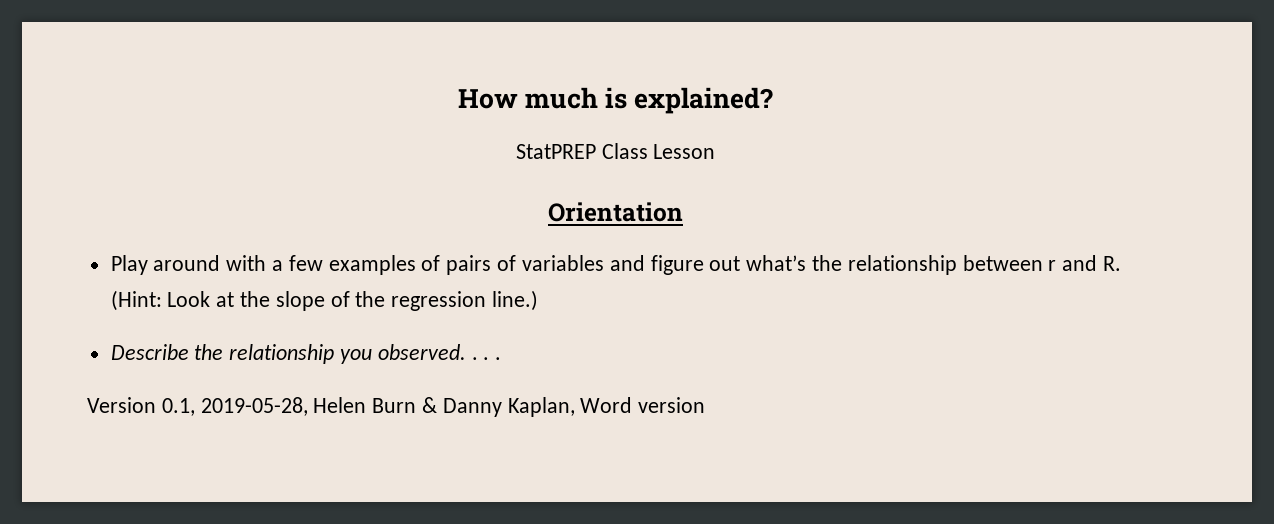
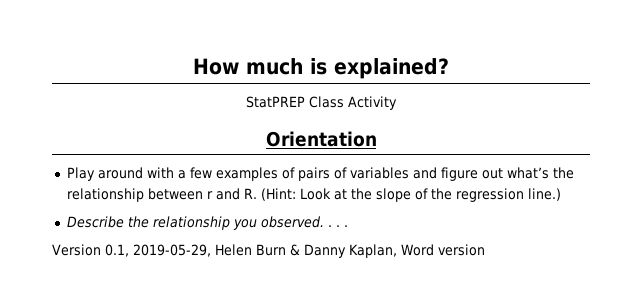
- StatPREP Class Lesson
+ StatPREP Class Activity
- Version 0.1, 2019-05-28, Helen Burn & Danny Kaplan, Word version
+ Version 0.1, 2019-05-29, Helen Burn & Danny Kaplan, Word version

